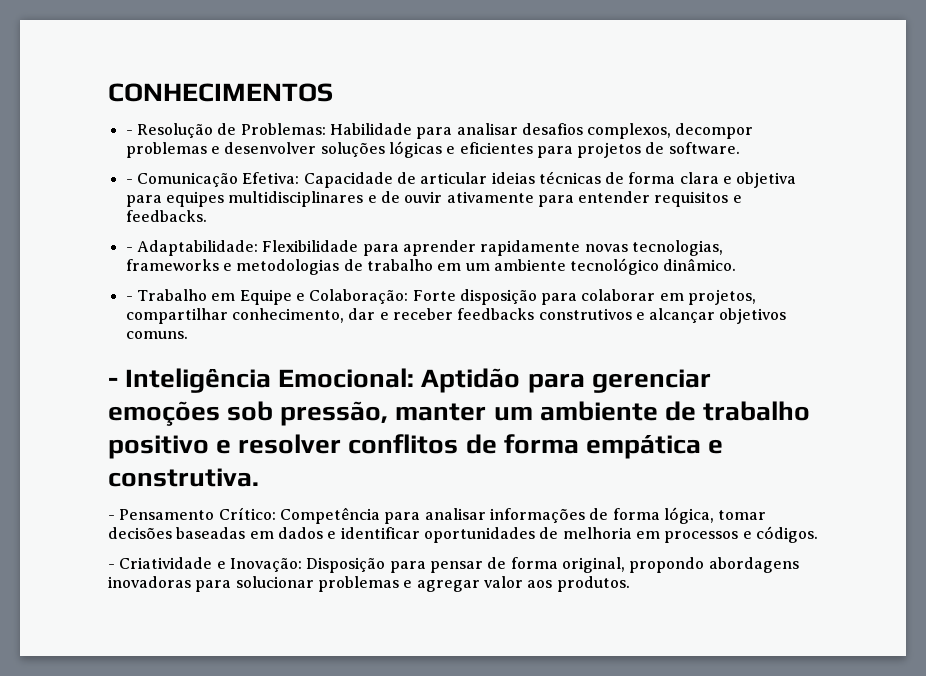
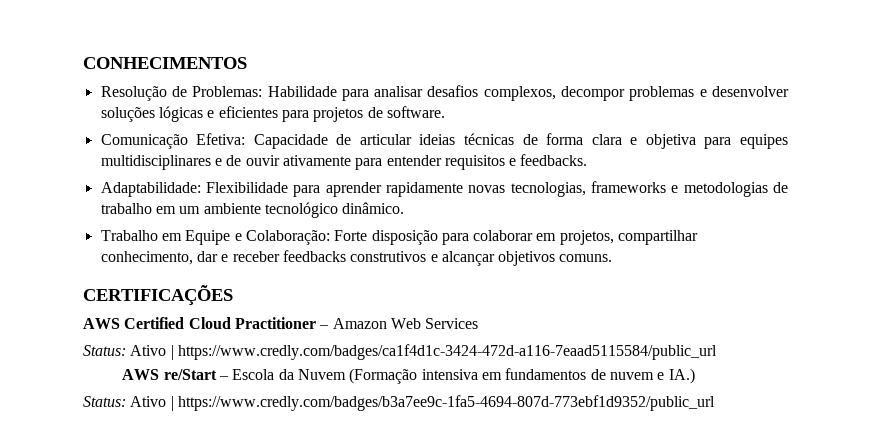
- - Resolução de Problemas: Habilidade para analisar desafios complexos, decompor problemas e desenvolver soluções lógicas e eficientes para projetos de software.
+ Resolução de Problemas: Habilidade para analisar desafios complexos, decompor problemas e desenvolver soluções lógicas e eficientes para projetos de software.
- - Comunicação Efetiva: Capacidade de articular ideias técnicas de forma clara e objetiva para equipes multidisciplinares e de ouvir ativamente para entender requisitos e feedbacks.
+ Comunicação Efetiva: Capacidade de articular ideias técnicas de forma clara e objetiva para equipes multidisciplinares e de ouvir ativamente para entender requisitos e feedbacks.
- - Adaptabilidade: Flexibilidade para aprender rapidamente novas tecnologias, frameworks e metodologias de trabalho em um ambiente tecnológico dinâmico.
+ Adaptabilidade: Flexibilidade para aprender rapidamente novas tecnologias, frameworks e metodologias de trabalho em um ambiente tecnológico dinâmico.
- - Trabalho em Equipe e Colaboração: Forte disposição para colaborar em projetos, compartilhar conhecimento, dar e receber feedbacks construtivos e alcançar objetivos comuns.
+ Trabalho em Equipe e Colaboração: Forte disposição para colaborar em projetos, compartilhar conhecimento, dar e receber feedbacks construtivos e alcançar objetivos comuns.
- - Inteligência Emocional: Aptidão para gerenciar emoções sob pressão, manter um ambiente de trabalho positivo e resolver conflitos de forma empática e construtiva.
- - Pensamento Crítico: Competência para analisar informações de forma lógica, tomar decisões baseadas em dados e identificar oportunidades de melhoria em processos e códigos.
- - Criatividade e Inovação: Disposição para pensar de forma original, propondo abordagens inovadoras para solucionar problemas e agregar valor aos produtos.
+ CERTIFICAÇÕES
+ AWS Certified Cloud Practitioner – Amazon Web Services
+ Status: Ativo | https://www.credly.com/badges/ca1f4d1c-3424-472d-a116-7eaad5115584/public_url
+ AWS re/Start – Escola da Nuvem (Formação intensiva em fundamentos de nuvem e IA.)
+ Status: Ativo | https://www.credly.com/badges/b3a7ee9c-1fa5-4694-807d-773ebf1d9352/public_url

